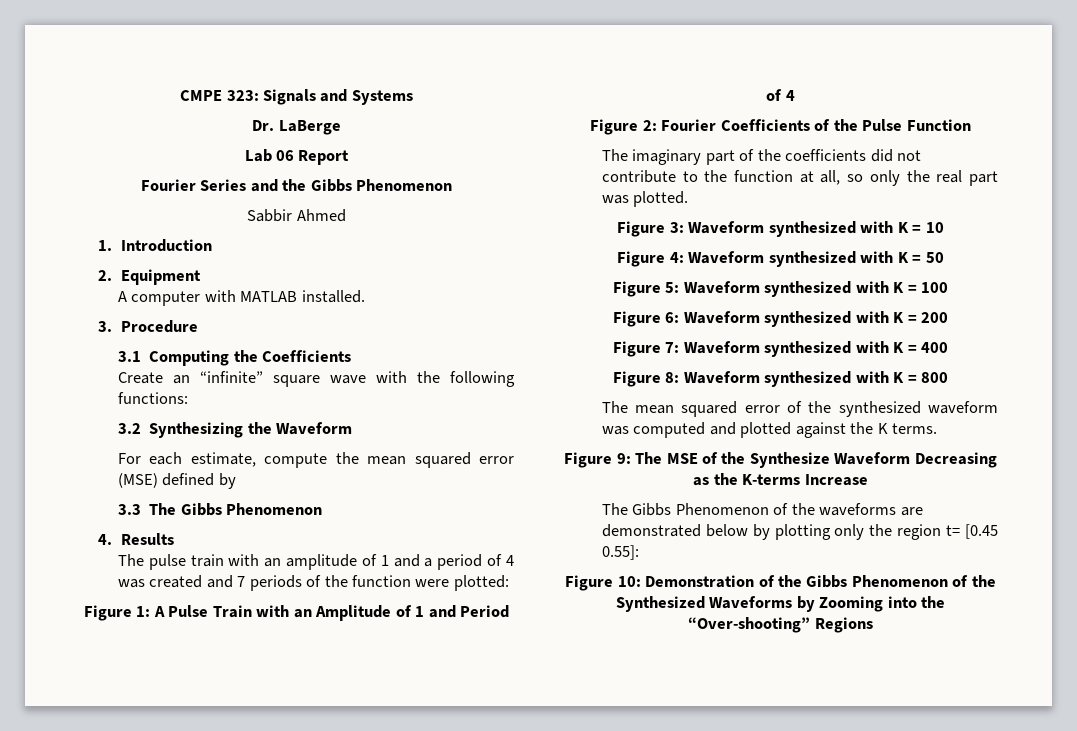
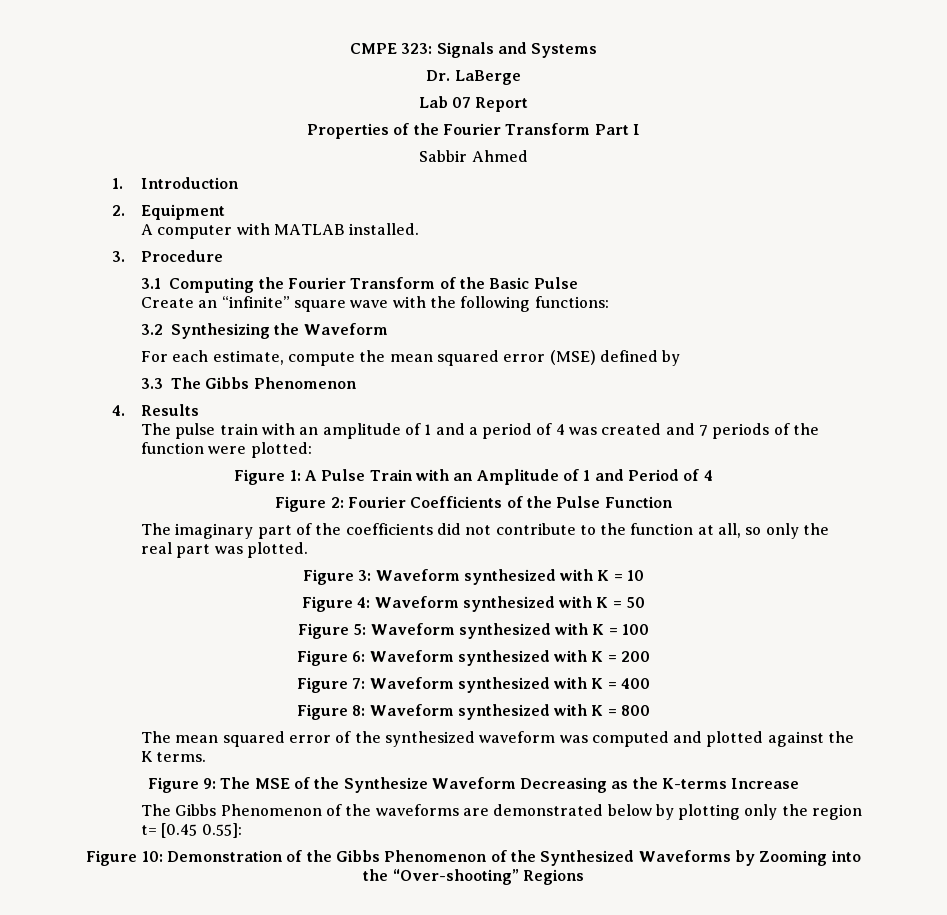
- Lab 06 Report
+ Lab 07 Report
- Fourier Series and the Gibbs Phenomenon
+ Properties of the Fourier Transform Part I
- 3.1 Computing the Coefficients
+ 3.1 Computing the Fourier Transform of the Basic Pulse

